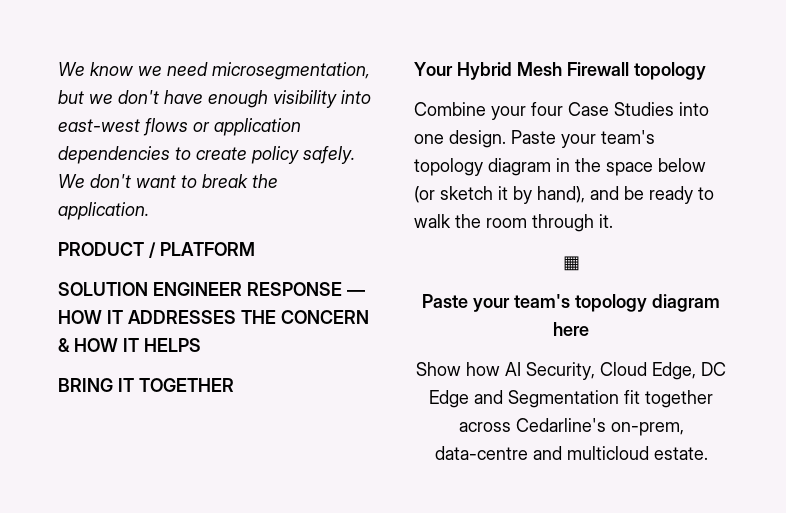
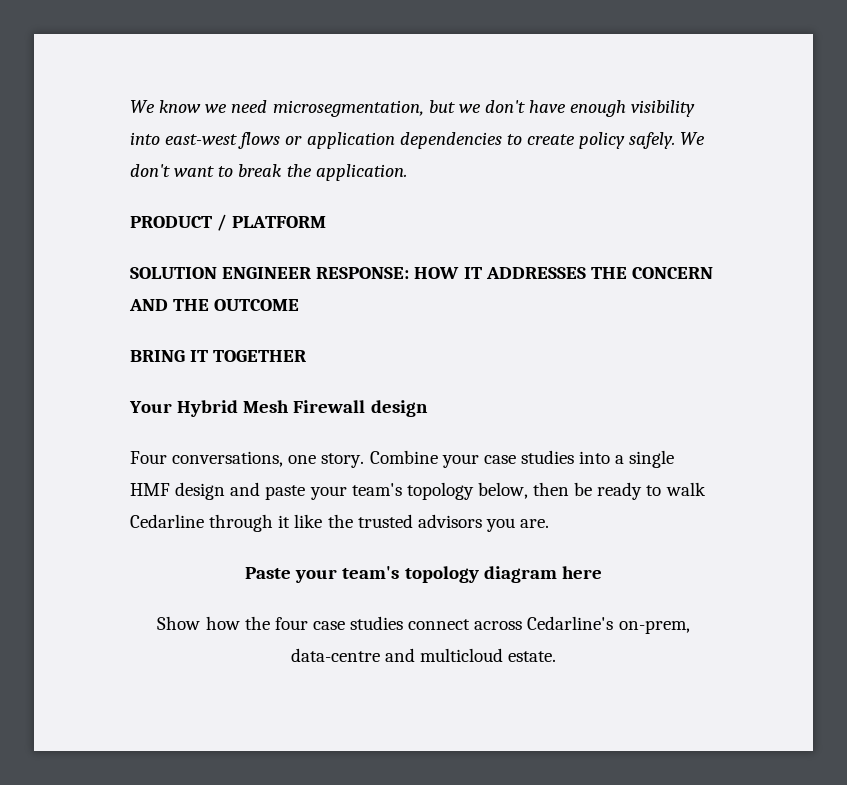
- SOLUTION ENGINEER RESPONSE — HOW IT ADDRESSES THE CONCERN & HOW IT HELPS
+ SOLUTION ENGINEER RESPONSE: HOW IT ADDRESSES THE CONCERN AND THE OUTCOME
- Your Hybrid Mesh Firewall topology
- Combine your four Case Studies into one design. Paste your team's topology diagram in the space below (or sketch it by hand), and be ready to walk the room through it.
- ▦
+ Your Hybrid Mesh Firewall design
+ Four conversations, one story. Combine your case studies into a single HMF design and paste your team's topology below, then be ready to walk Cedarline through it like the trusted advisors you are.
- Show how AI Security, Cloud Edge, DC Edge and Segmentation fit together across Cedarline's on-prem, data-centre and multicloud estate.
+ Show how the four case studies connect across Cedarline's on-prem, data-centre and multicloud estate.

